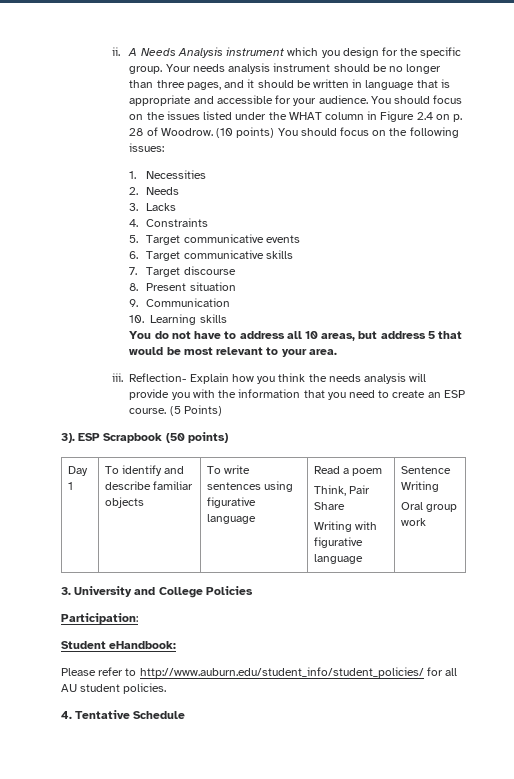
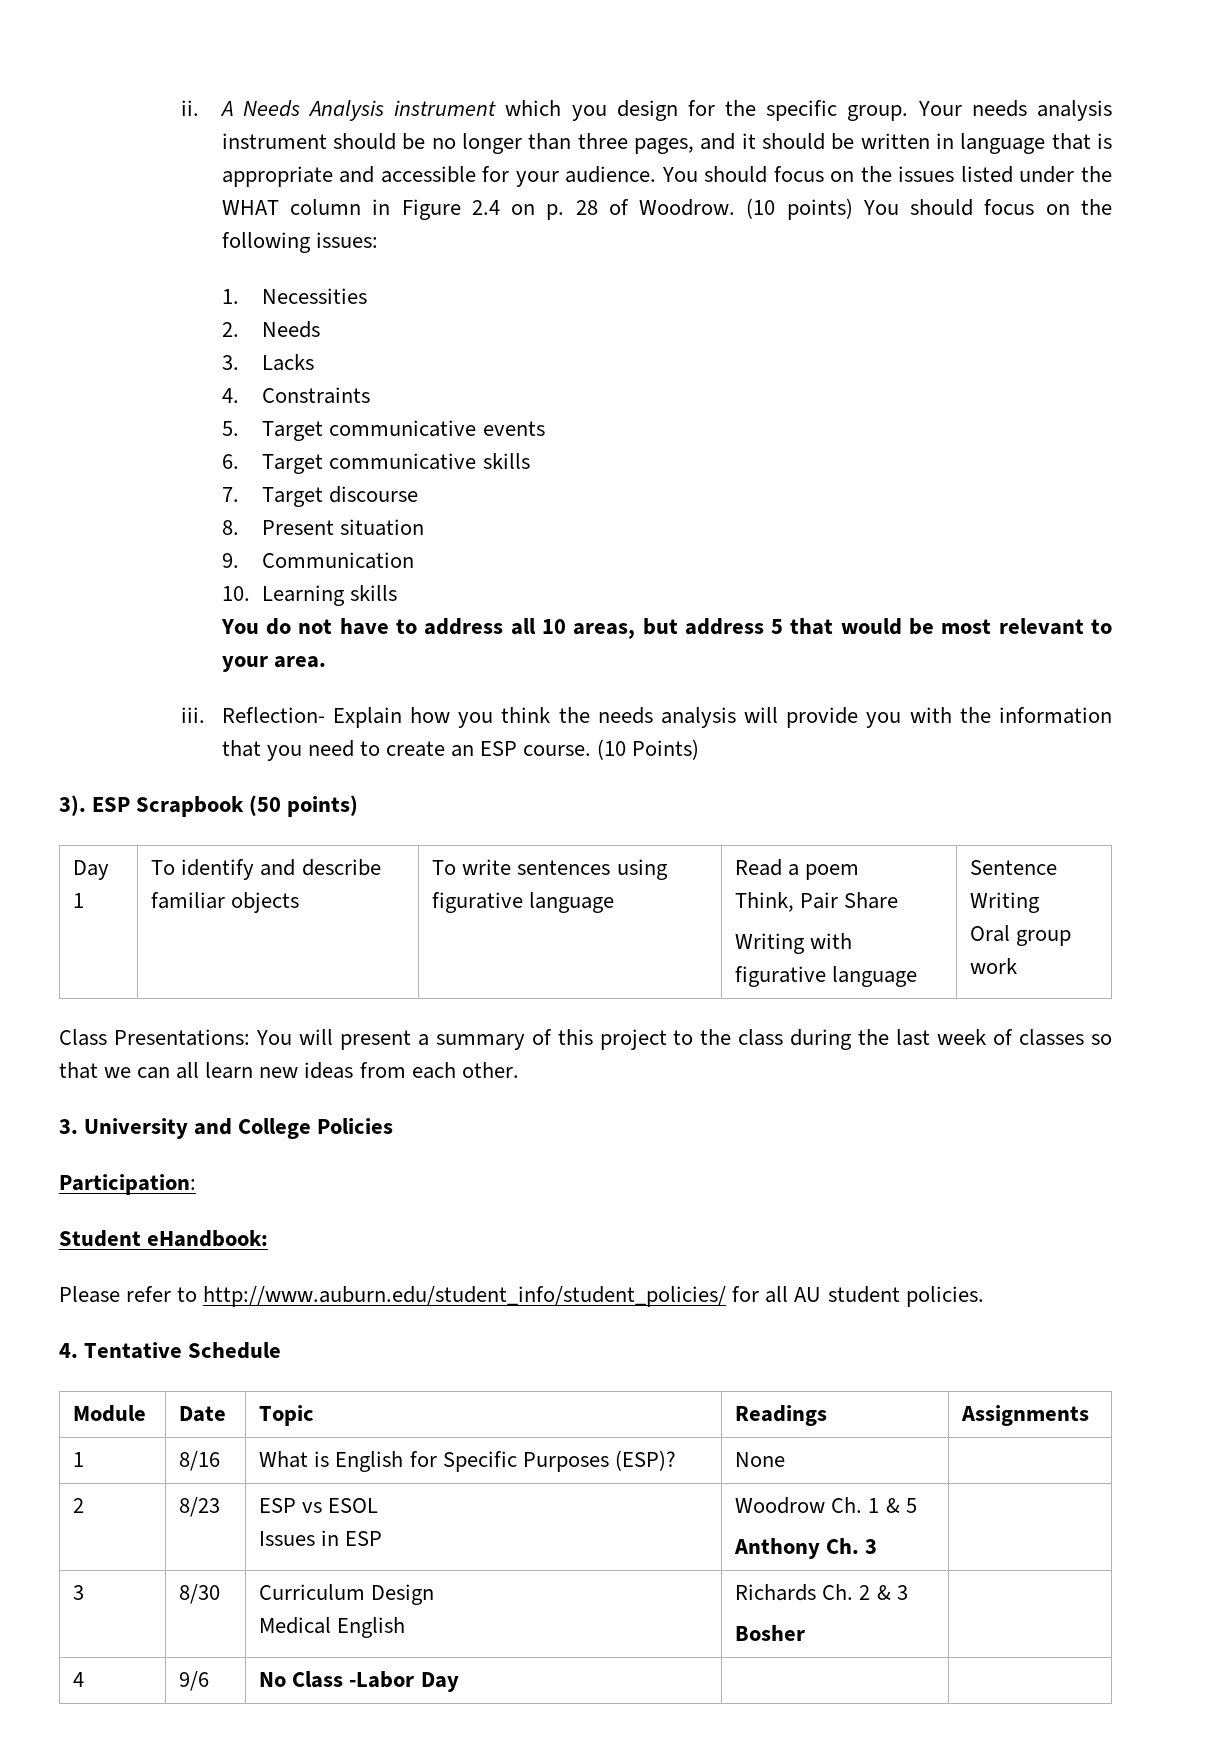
- (5 Points)
+ (10 Points)
+ Class Presentations: You will present a summary of this project to the class during the last week of classes so that we can all learn new ideas from each other.
+ Module | Date | Topic | Readings | Assignments
+ 1 | 8/16 | What is English for Specific Purposes (ESP)? | None |
+ 2 | 8/23 | ESP vs ESOL
+ Issues in ESP | Woodrow Ch. 1 & 5
+ Anthony Ch. 3 |
+ 3 | 8/30 | Curriculum Design
+ Medical English | Richards Ch. 2 & 3
+ Bosher |
+ 4 | 9/6 | No Class -Labor Day | |

